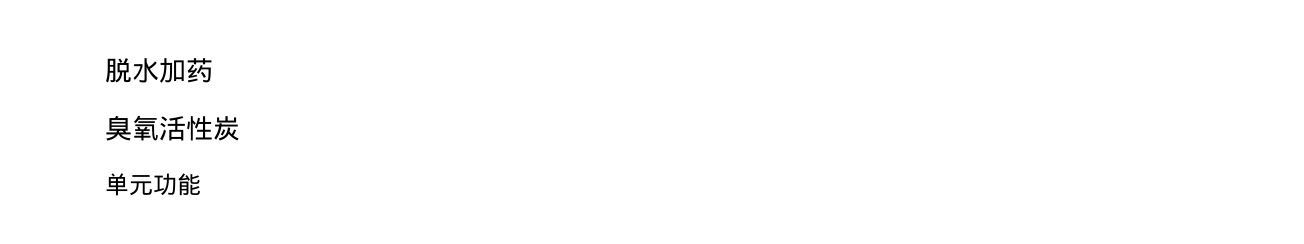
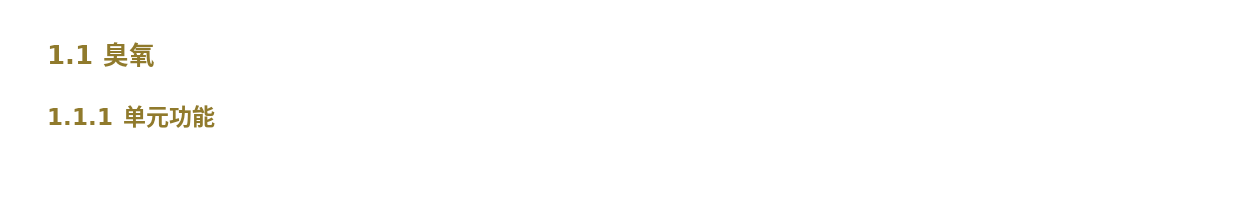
- 脱水加药
- 臭氧活性炭
- 单元功能
+ 1.1臭氧
+ 1.1.1单元功能

